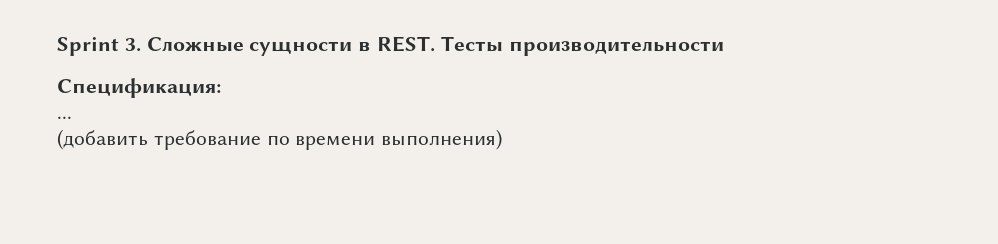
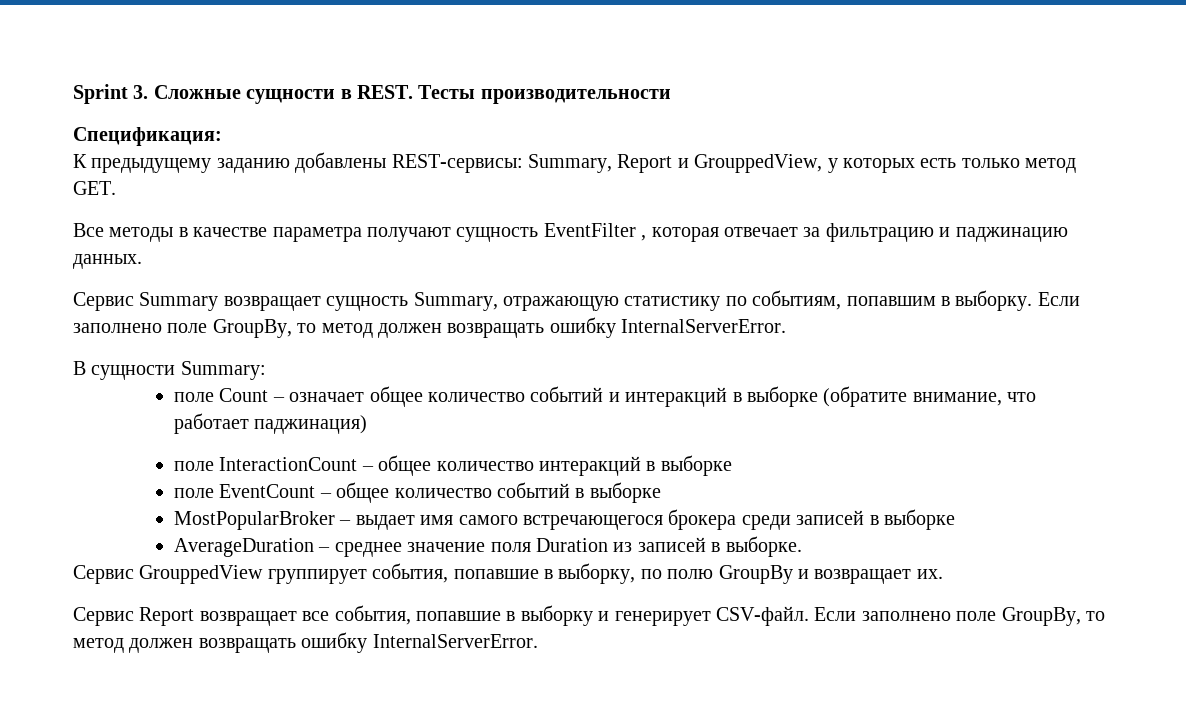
- ...
- (добавить требование по времени выполнения)
+ К предыдущему заданию добавлены REST-сервисы: Summary, Report и GrouppedView, у которых есть только метод GET.
+ Все методы в качестве параметра получают сущность EventFilter , которая отвечает за фильтрацию и паджинацию данных.
+ Сервис Summary возвращает сущность Summary, отражающую статистику по событиям, попавшим в выборку. Если заполнено поле GroupBy, то метод должен возвращать ошибку InternalServerError.
+ В сущности Summary:
+ поле Count – означает общее количество событий и интеракций в выборке (обратите внимание, что работает паджинация)
+ поле InteractionCount – общее количество интеракций в выборке
+ поле EventCount – общее количество событий в выборке
+ MostPopularBroker – выдает имя самого встречающегося брокера среди записей в выборке
+ AverageDuration – среднее значение поля Duration из записей в выборке.
+ Сервис GrouppedView группирует события, попавшие в выборку, по полю GroupBy и возвращает их.
+ Сервис Report возвращает все события, попавшие в выборку и генерирует CSV-файл. Если заполнено поле GroupBy, то метод должен возвращать ошибку InternalServerError.

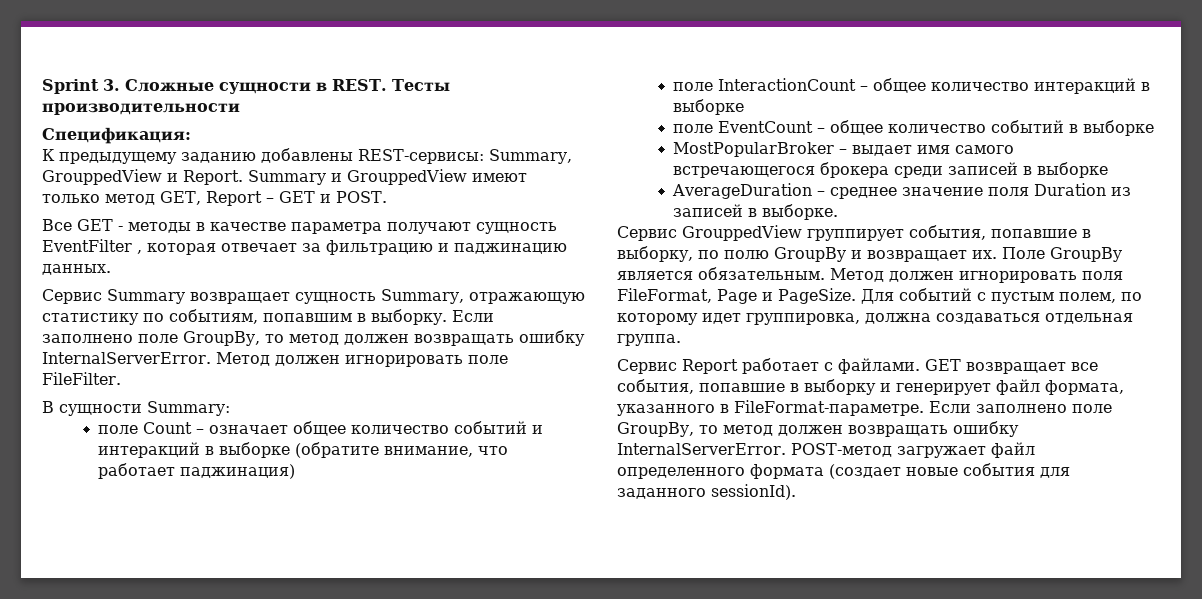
- К предыдущему заданию добавлены REST-сервисы: Summary, Report и GrouppedView, у которых есть только метод GET.
+ К предыдущему заданию добавлены REST-сервисы: Summary, GrouppedView и Report. Summary и GrouppedView имеют только метод GET, Report – GET и POST.
- Все методы в качестве параметра получают сущность EventFilter , которая отвечает за фильтрацию и паджинацию данных.
+ Все GET - методы в качестве параметра получают сущность EventFilter , которая отвечает за фильтрацию и паджинацию данных.
+ Метод должен игнорировать поле FileFilter.
- Сервис GrouppedView группирует события, попавшие в выборку, по полю GroupBy и возвращает их.
- Сервис Report возвращает все события, попавшие в выборку и генерирует CSV-файл.
+ Сервис GrouppedView группирует события, попавшие в выборку, по полю GroupBy и возвращает их. Поле GroupBy является обязательным. Метод должен игнорировать поля FileFormat, Page и PageSize. Для событий с пустым полем, по которому идет группировка, должна создаваться отдельная группа.
+ Сервис Report работает с файлами. GET возвращает все события, попавшие в выборку и генерирует файл формата, указанного в FileFormat-параметре.
+ POST-метод загружает файл определенного формата (создает новые события для заданного sessionId).

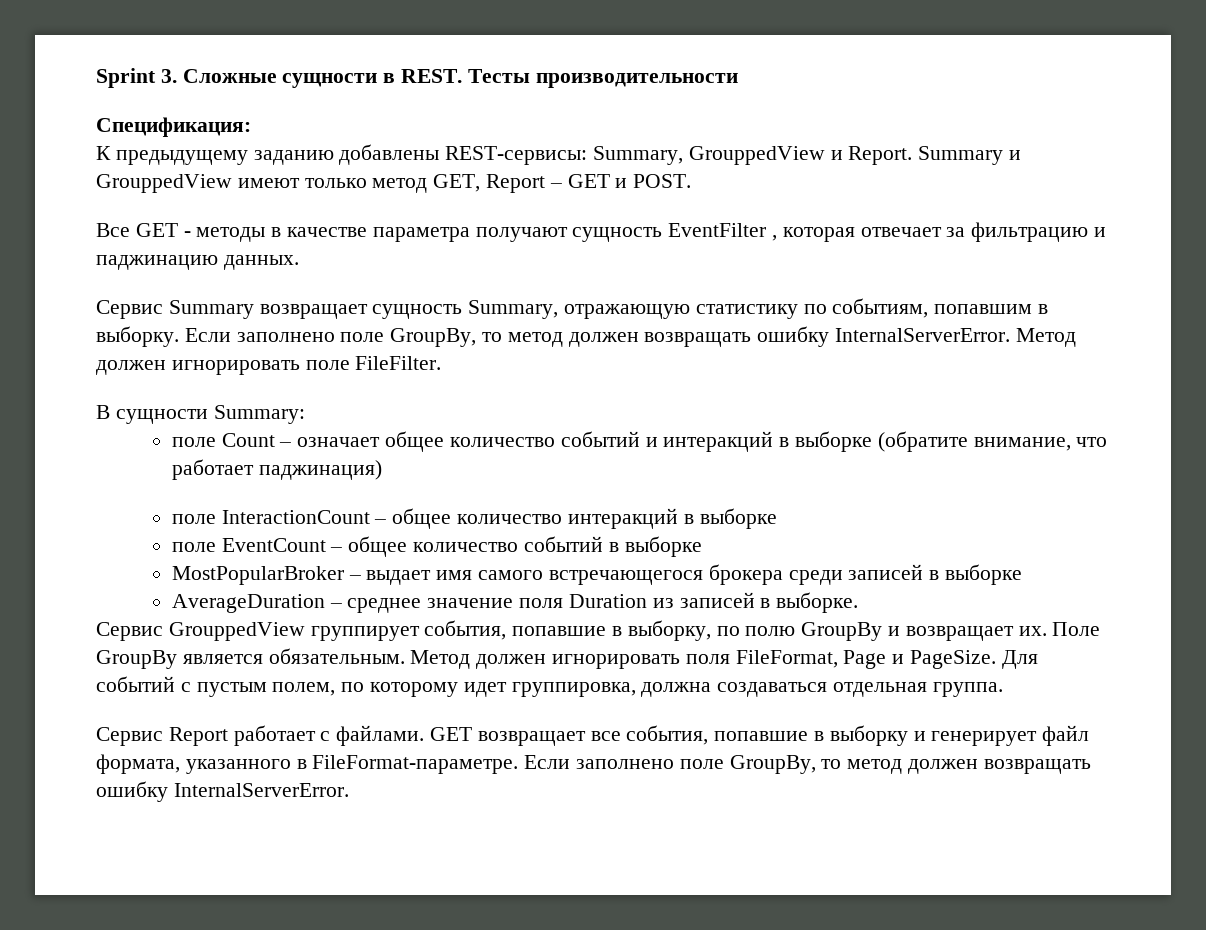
- POST-метод загружает файл определенного формата (создает новые события для заданного sessionId).

